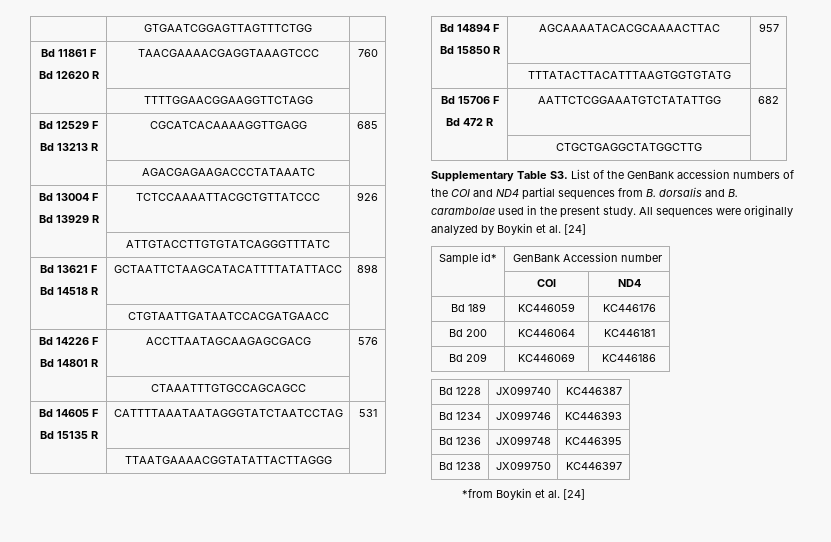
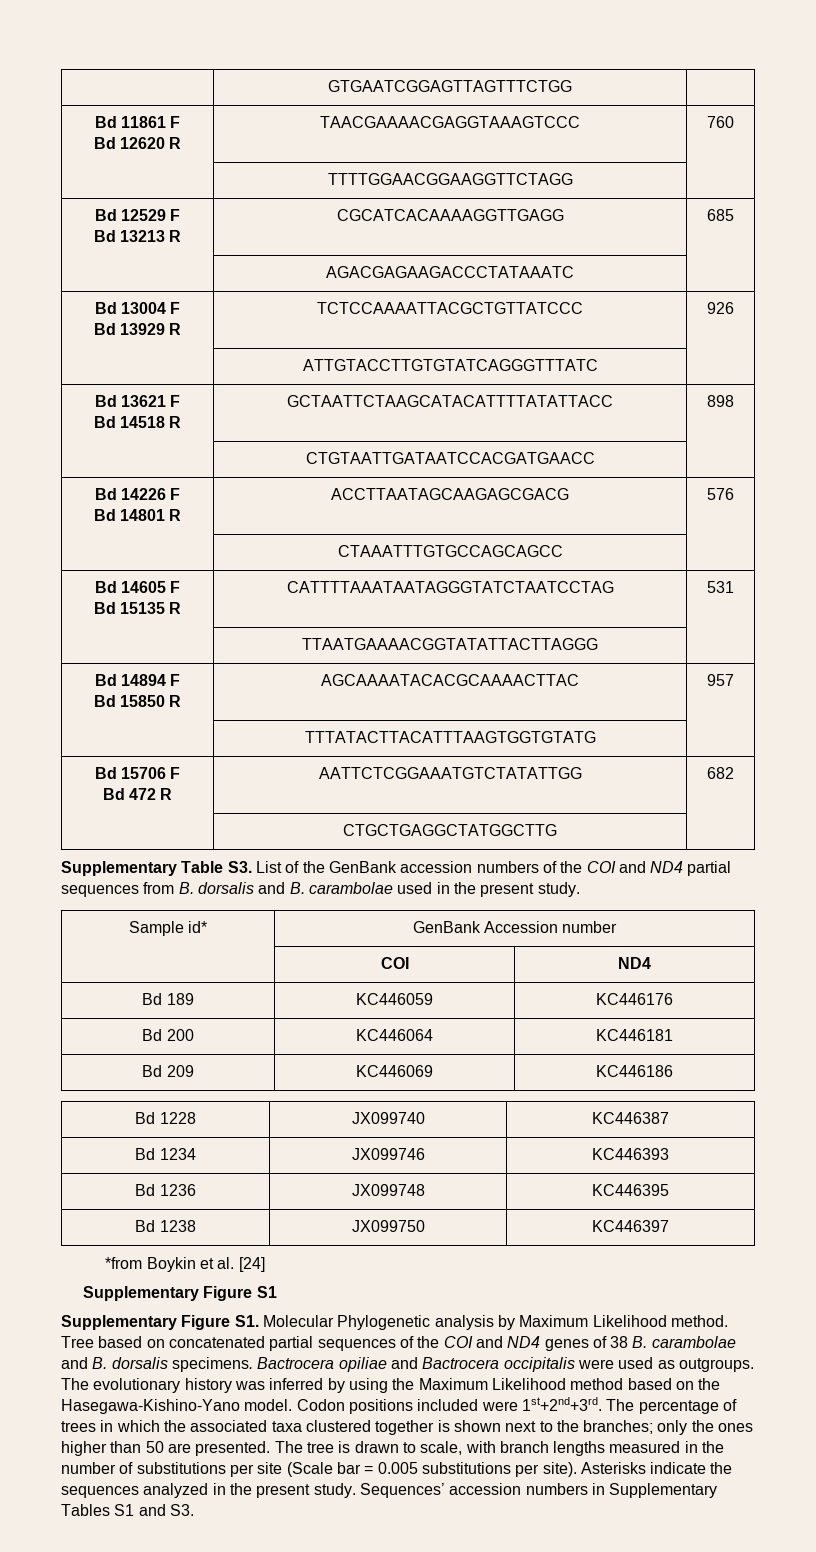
- All sequences were originally analyzed by Boykin et al. [24]
+ Supplementary Figure S1
+ Supplementary Figure S1. Molecular Phylogenetic analysis by Maximum Likelihood method. Tree based on concatenated partial sequences of the COI and ND4 genes of 38 B. carambolae and B. dorsalis specimens. Bactrocera opiliae and Bactrocera occipitalis were used as outgroups. The evolutionary history was inferred by using the Maximum Likelihood method based on the Hasegawa-Kishino-Yano model. Codon positions included were 1st+2nd+3rd. The percentage of trees in which the associated taxa clustered together is shown next to the branches; only the ones higher than 50 are presented. The tree is drawn to scale, with branch lengths measured in the number of substitutions per site (Scale bar = 0.005 substitutions per site). Asterisks indicate the sequences analyzed in the present study. Sequences’ accession numbers in Supplementary Tables S1 and S3.

